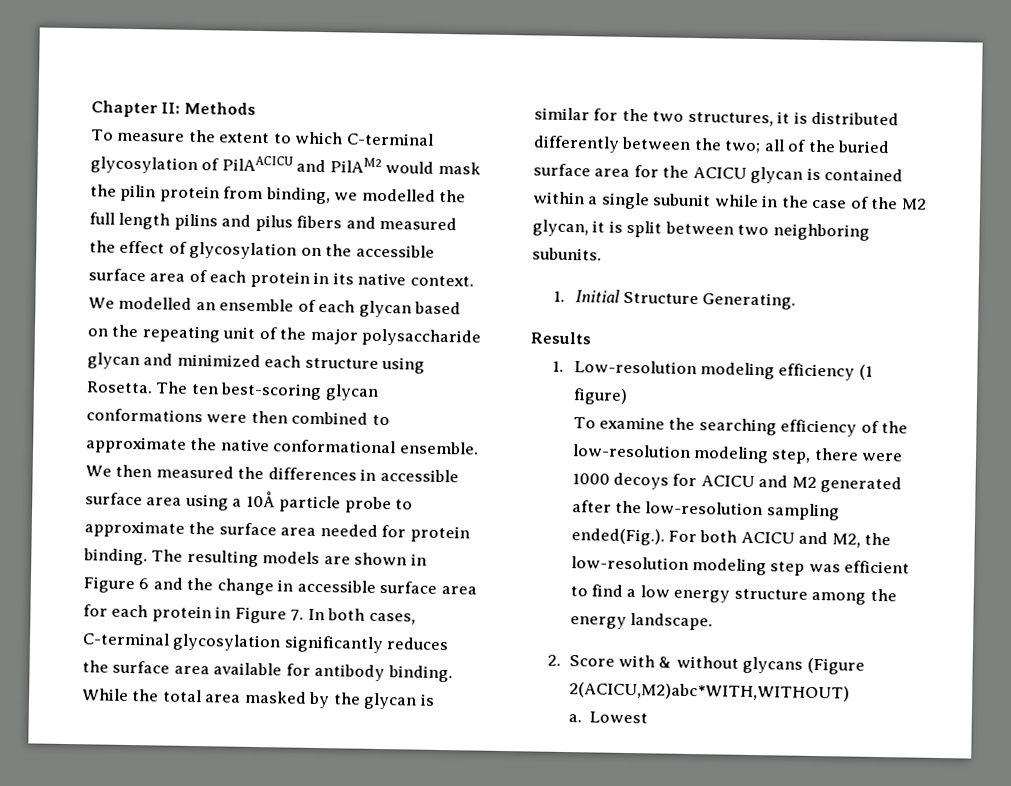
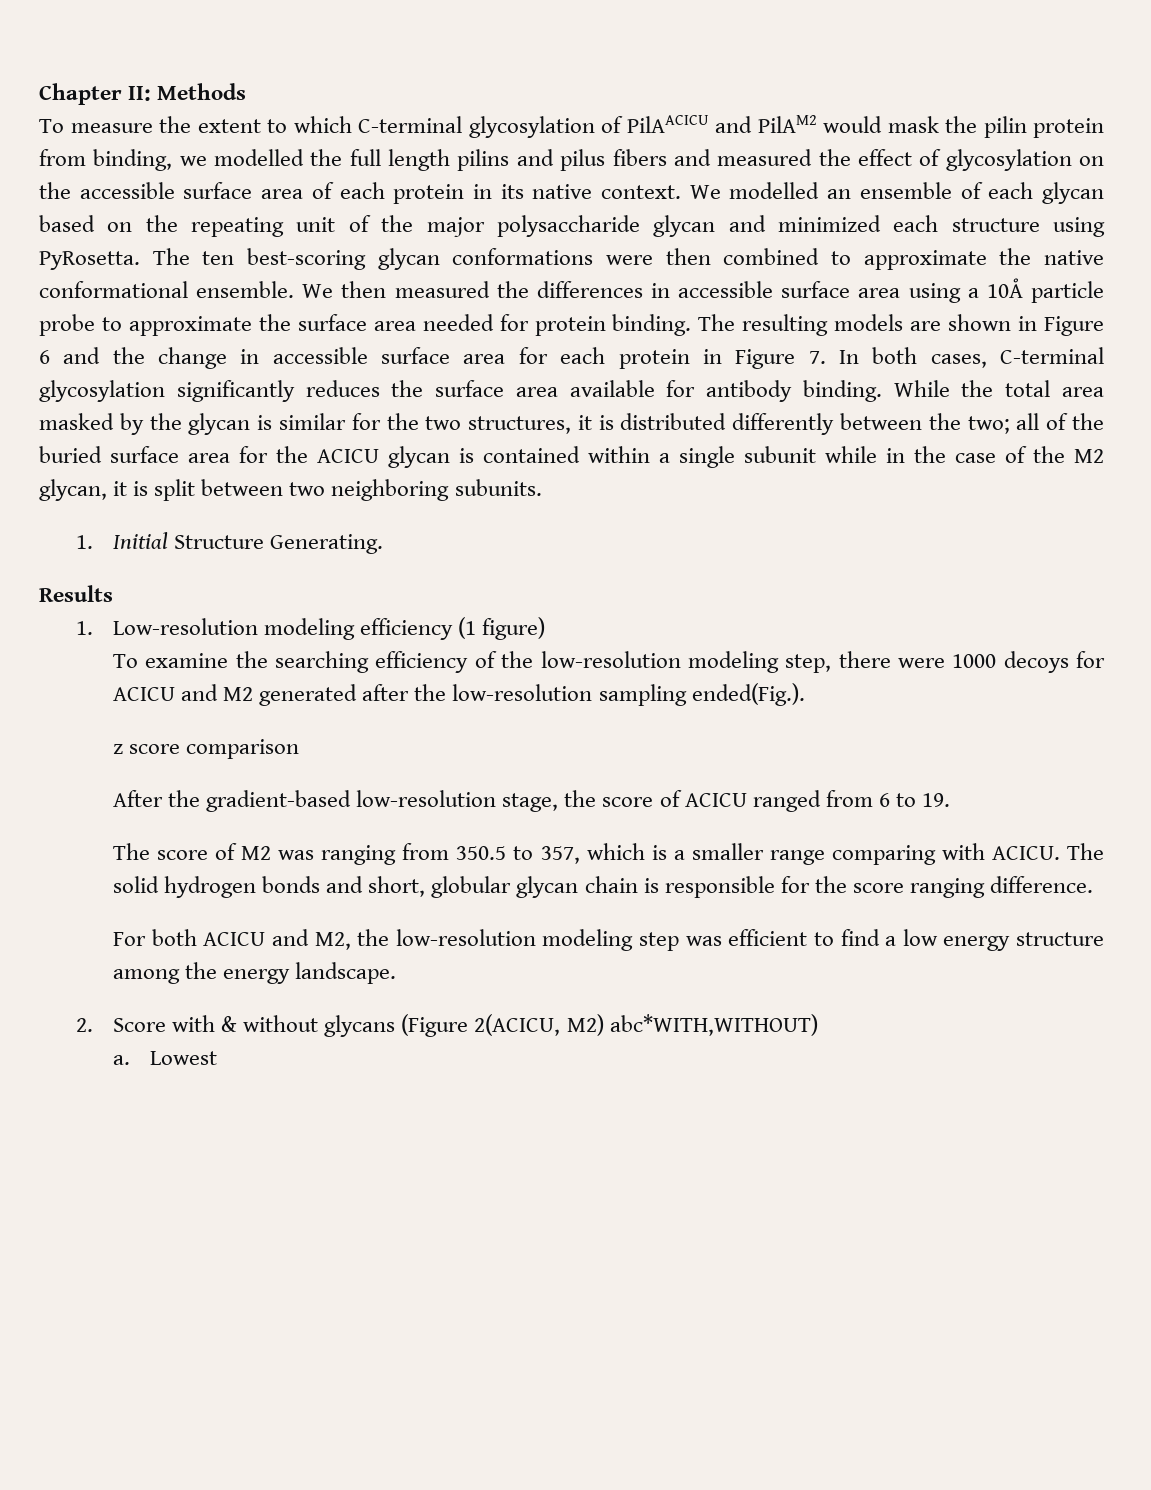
- We modelled an ensemble of each glycan based on the repeating unit of the major polysaccharide glycan and minimized each structure using Rosetta.
+ We modelled an ensemble of each glycan based on the repeating unit of the major polysaccharide glycan and minimized each structure using PyRosetta.
- To examine the searching efficiency of the low-resolution modeling step, there were 1000 decoys for ACICU and M2 generated after the low-resolution sampling ended(Fig.). For both ACICU and M2, the low-resolution modeling step was efficient to find a low energy structure among the energy landscape.
+ To examine the searching efficiency of the low-resolution modeling step, there were 1000 decoys for ACICU and M2 generated after the low-resolution sampling ended(Fig.).
+ z score comparison
+ After the gradient-based low-resolution stage, the score of ACICU ranged from 6 to 19.
+ The score of M2 was ranging from 350.5 to 357, which is a smaller range comparing with ACICU. The solid hydrogen bonds and short, globular glycan chain is responsible for the score ranging difference.
+ For both ACICU and M2, the low-resolution modeling step was efficient to find a low energy structure among the energy landscape.
- 2. Score with & without glycans (Figure 2(ACICU,M2)abc*WITH,WITHOUT)
+ 2. Score with & without glycans (Figure 2(ACICU, M2) abc*WITH,WITHOUT)

